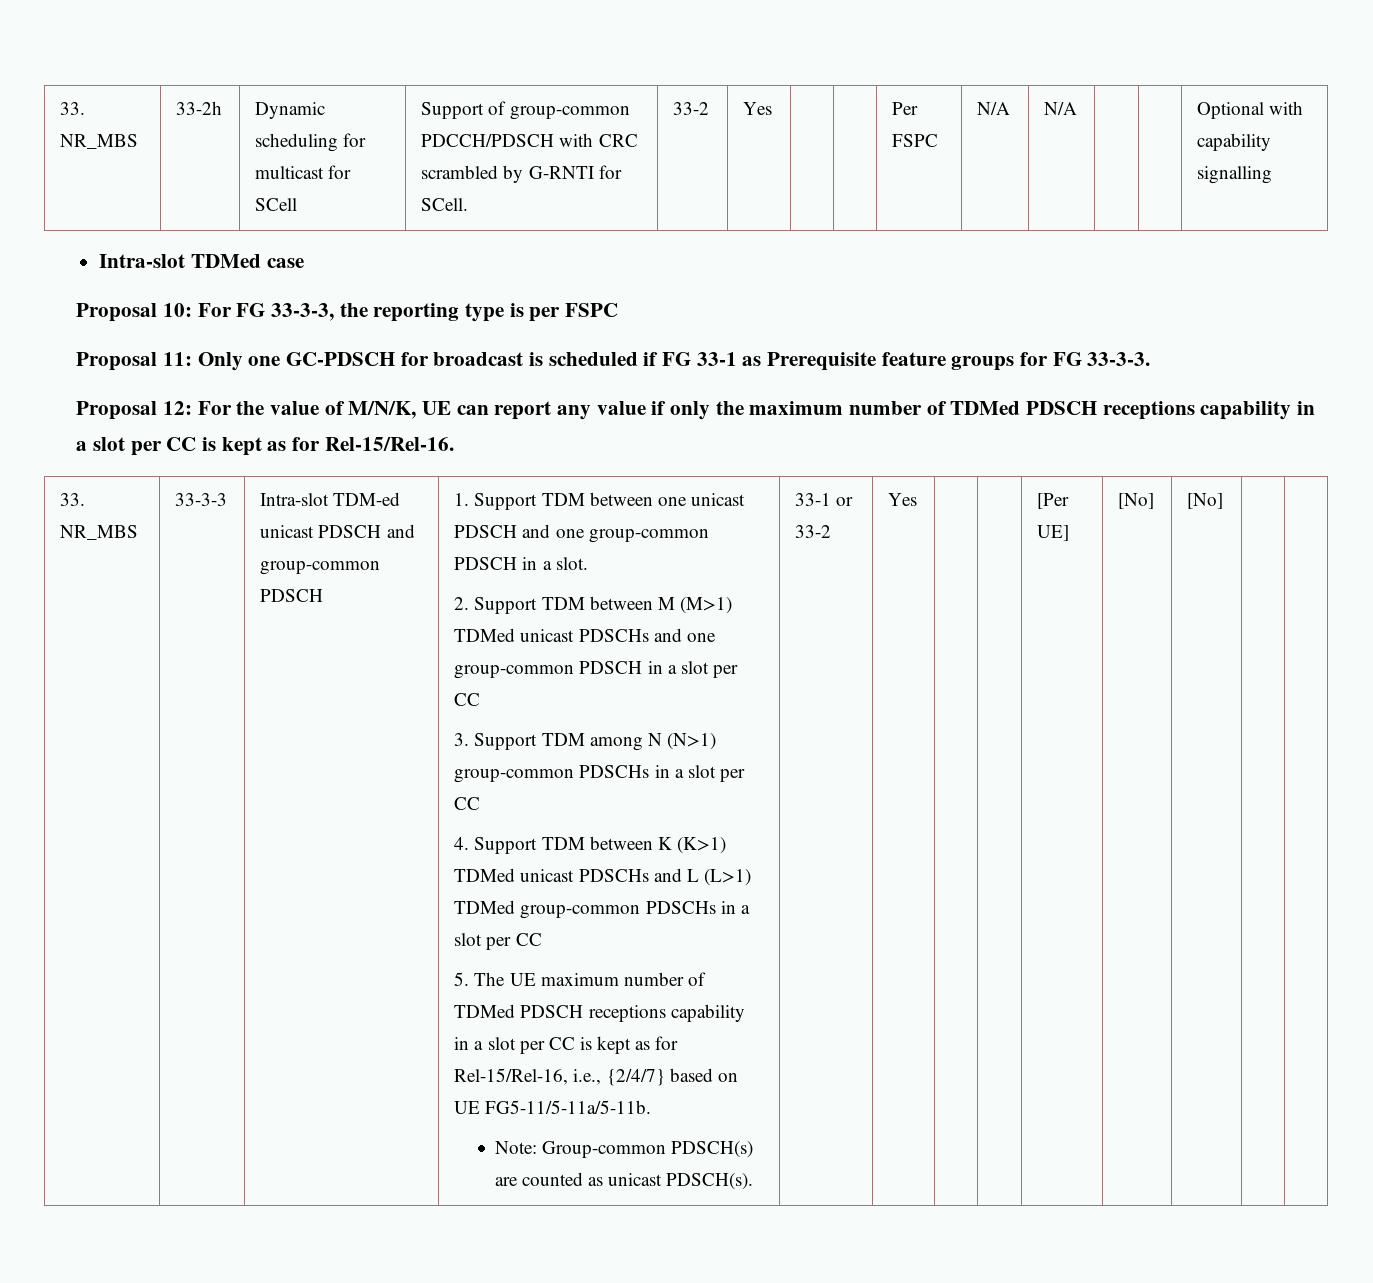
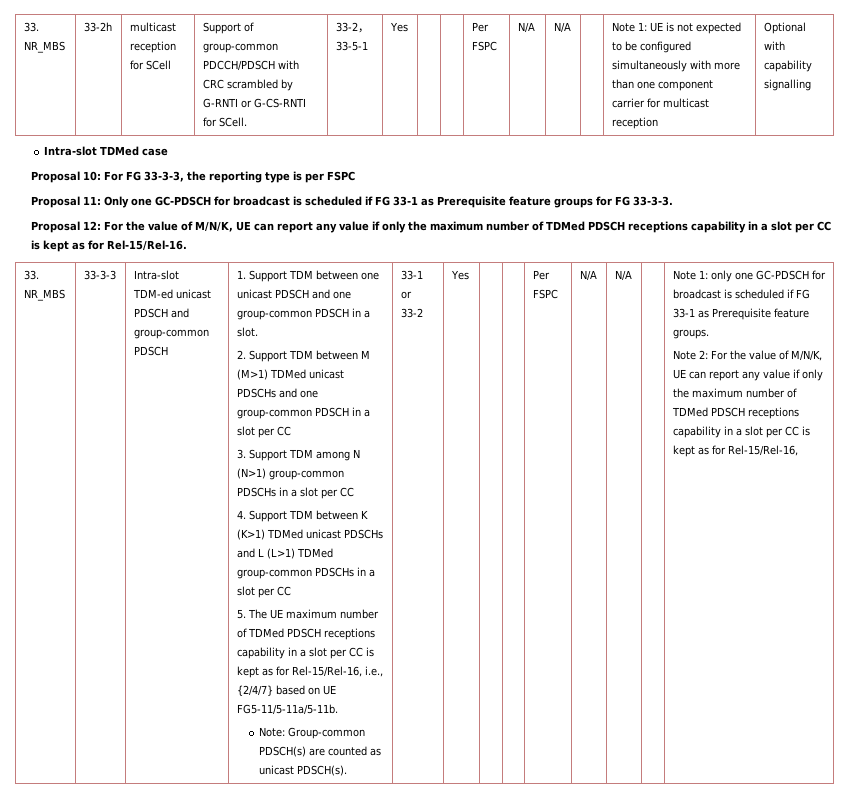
- Dynamic scheduling for multicast for SCell
+ multicast reception for SCell
- Support of group-common PDCCH/PDSCH with CRC scrambled by G-RNTI for SCell.
+ Support of group-common PDCCH/PDSCH with CRC scrambled by G-RNTI or G-CS-RNTI for SCell.
- 33-2 | Yes | | | Per FSPC | N/A | N/A
+ 33-2，33-5-1 | Yes | | | Per FSPC | N/A | N/A | | Note 1: UE is not expected to be configured simultaneously with more than one component carrier for multicast reception
- [Per UE] | [No] | [No]
+ Per FSPC | N/A | N/A | | Note 1: only one GC-PDSCH for broadcast is scheduled if FG 33-1 as Prerequisite feature groups.
+ Note 2: For the value of M/N/K, UE can report any value if only the maximum number of TDMed PDSCH receptions capability in a slot per CC is kept as for Rel-15/Rel-16,

